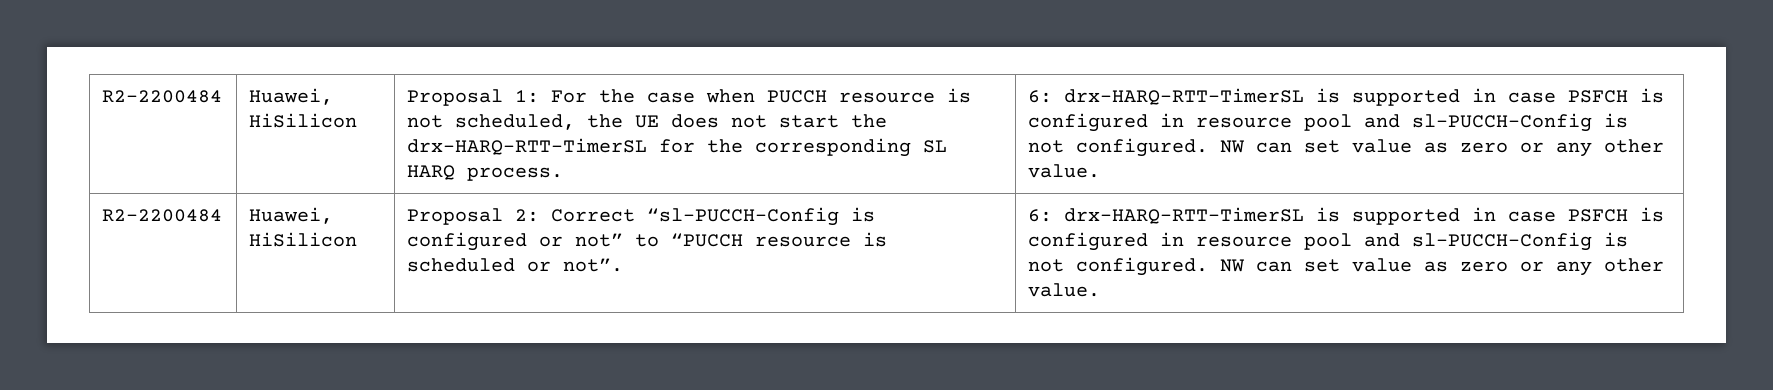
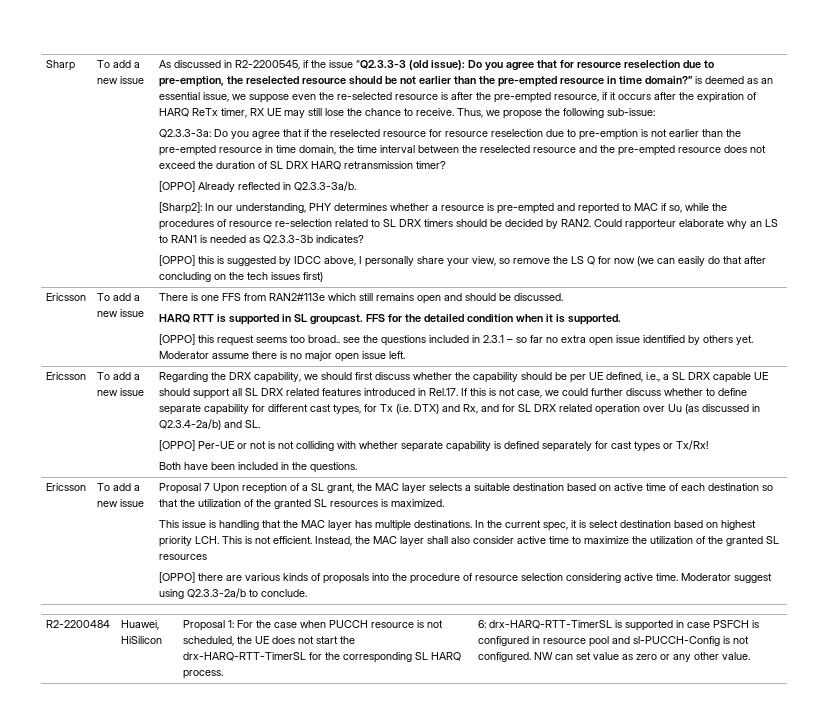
+ Sharp | To add a new issue | As discussed in R2-2200545, if the issue “Q2.3.3-3 (old issue): Do you agree that for resource reselection due to pre-emption, the reselected resource should be not earlier than the pre-empted resource in time domain?” is deemed as an essential issue, we suppose even the re-selected resource is after the pre-empted resource, if it occurs after the expiration of HARQ ReTx timer, RX UE may still lose the chance to receive. Thus, we propose the following sub-issue:
+ Q2.3.3-3a: Do you agree that if the reselected resource for resource reselection due to pre-emption is not earlier than the pre-empted resource in time domain, the time interval between the reselected resource and the pre-empted resource does not exceed the duration of SL DRX HARQ retransmission timer?
+ [OPPO] Already reflected in Q2.3.3-3a/b.
+ [Sharp2]: In our understanding, PHY determines whether a resource is pre-empted and reported to MAC if so, while the procedures of resource re-selection related to SL DRX timers should be decided by RAN2. Could rapporteur elaborate why an LS to RAN1 is needed as Q2.3.3-3b indicates?
+ [OPPO] this is suggested by IDCC above, I personally share your view, so remove the LS Q for now (we can easily do that after concluding on the tech issues first)
+ Ericsson | To add a new issue | There is one FFS from RAN2#113e which still remains open and should be discussed.
+ HARQ RTT is supported in SL groupcast. FFS for the detailed condition when it is supported.
+ [OPPO] this request seems too broad.. see the questions included in 2.3.1 – so far no extra open issue identified by others yet. Moderator assume there is no major open issue left.
+ Ericsson | To add a new issue | Regarding the DRX capability, we should first discuss whether the capability should be per UE defined, i.e., a SL DRX capable UE should support all SL DRX related features introduced in Rel.17. If this is not case, we could further discuss whether to define separate capability for different cast types, for Tx (i.e. DTX) and Rx, and for SL DRX related operation over Uu (as discussed in Q2.3.4-2a/b) and SL.
+ [OPPO] Per-UE or not is not colliding with whether separate capability is defined separately for cast types or Tx/Rx!
+ Both have been included in the questions.
+ Ericsson | To add a new issue | Proposal 7 Upon reception of a SL grant, the MAC layer selects a suitable destination based on active time of each destination so that the utilization of the granted SL resources is maximized.
+ This issue is handling that the MAC layer has multiple destinations. In the current spec, it is select destination based on highest priority LCH. This is not efficient. Instead, the MAC layer shall also consider active time to maximize the utilization of the granted SL resources
+ [OPPO] there are various kinds of proposals into the procedure of resource selection considering active time. Moderator suggest using Q2.3.3-2a/b to conclude.
- R2-2200484 | Huawei, HiSilicon | Proposal 2: Correct “sl-PUCCH-Config is configured or not” to “PUCCH resource is scheduled or not”. | 6: drx-HARQ-RTT-TimerSL is supported in case PSFCH is configured in resource pool and sl-PUCCH-Config is not configured. NW can set value as zero or any other value.

